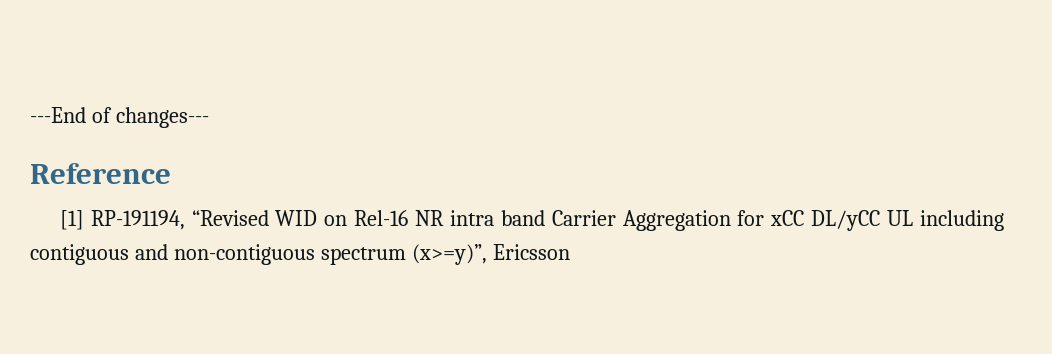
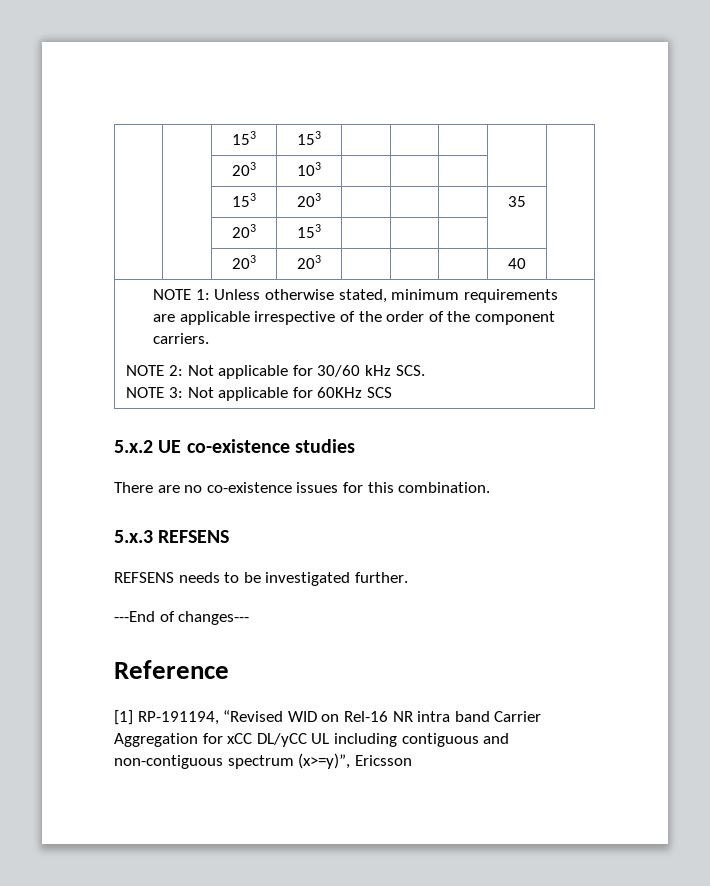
+ | | 153 | 153 | | | | |
+ | | 203 | 103 | | | | |
+ | | 153 | 203 | | | | 35 |
+ | | 203 | 153 | | | | |
+ | | 203 | 203 | | | | 40 |
+ NOTE 1: Unless otherwise stated, minimum requirements are applicable irrespective of the order of the component carriers.
+ NOTE 2: Not applicable for 30/60 kHz SCS.
+ NOTE 3: Not applicable for 60KHz SCS
+ 5.x.2 UE co-existence studies
+ There are no co-existence issues for this combination.
+ 5.x.3 REFSENS
+ REFSENS needs to be investigated further.

